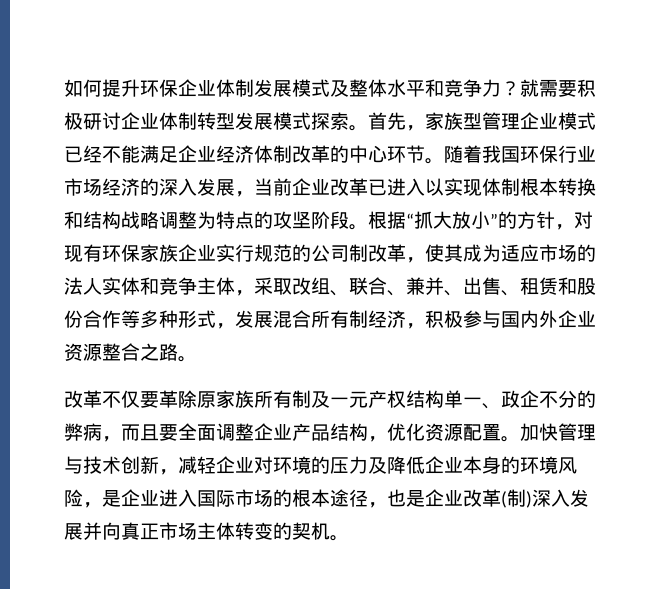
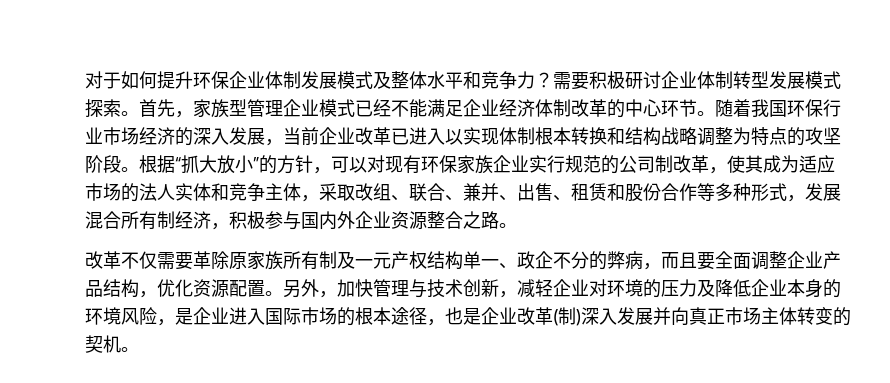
- 如何提升环保企业体制发展模式及整体水平和竞争力？
+ 对于如何提升环保企业体制发展模式及整体水平和竞争力？
- 就需要积极研讨企业体制转型发展模式探索。
+ 需要积极研讨企业体制转型发展模式探索。
- 根据“抓大放小”的方针，对现有环保家族企业实行规范的公司制改革，使其成为适应市场的法人实体和竞争主体，采取改组、联合、兼并、出售、租赁和股份合作等多种形式，发展混合所有制经济，积极参与国内外企业资源整合之路。
+ 根据“抓大放小”的方针，可以对现有环保家族企业实行规范的公司制改革，使其成为适应市场的法人实体和竞争主体，采取改组、联合、兼并、出售、租赁和股份合作等多种形式，发展混合所有制经济，积极参与国内外企业资源整合之路。
- 改革不仅要革除原家族所有制及一元产权结构单一、政企不分的弊病，而且要全面调整企业产品结构，优化资源配置。
+ 改革不仅需要革除原家族所有制及一元产权结构单一、政企不分的弊病，而且要全面调整企业产品结构，优化资源配置。
- 加快管理与技术创新，减轻企业对环境的压力及降低企业本身的环境风险，是企业进入国际市场的根本途径，也是企业改革(制)深入发展并向真正市场主体转变的契机。
+ 另外，加快管理与技术创新，减轻企业对环境的压力及降低企业本身的环境风险，是企业进入国际市场的根本途径，也是企业改革(制)深入发展并向真正市场主体转变的契机。

